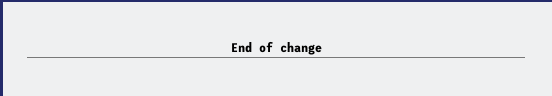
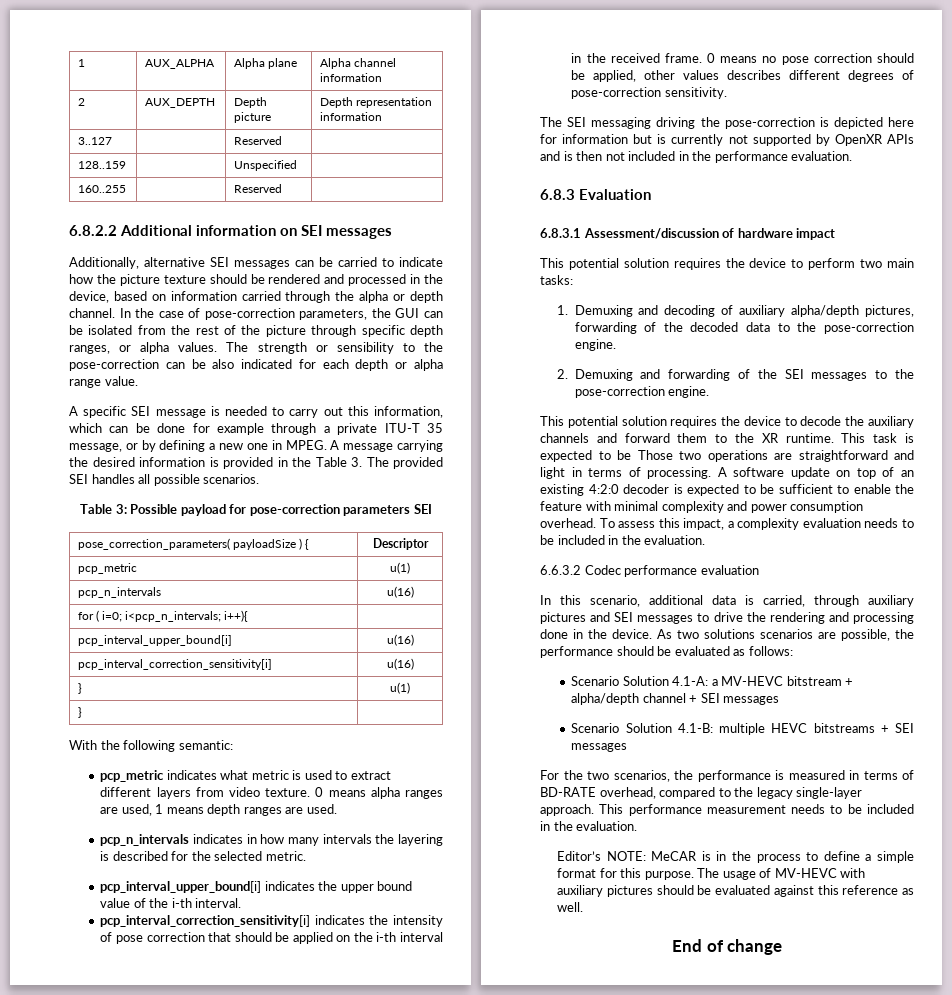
+ 1 | AUX_ALPHA | Alpha plane | Alpha channel information
+ 2 | AUX_DEPTH | Depth picture | Depth representation information
+ 3..127 | | Reserved |
+ 128..159 | | Unspecified |
+ 160..255 | | Reserved |
+ 6.8.2.2 Additional information on SEI messages
+ Additionally, alternative SEI messages can be carried to indicate how the picture texture should be rendered and processed in the device, based on information carried through the alpha or depth channel. In the case of pose-correction parameters, the GUI can be isolated from the rest of the picture through specific depth ranges, or alpha values. The strength or sensibility to the pose-correction can be also indicated for each depth or alpha range value.
+ A specific SEI message is needed to carry out this information, which can be done for example through a private ITU-T 35 message, or by defining a new one in MPEG. A message carrying the desired information is provided in the Table 3. The provided SEI handles all possible scenarios.
+ Table 3: Possible payload for pose-correction parameters SEI
+ pose_correction_parameters( payloadSize ) { | Descriptor
+ pcp_metric | u(1)
+ pcp_n_intervals | u(16)
+ for ( i=0; i<pcp_n_intervals; i++){ |
+ pcp_interval_upper_bound[i] | u(16)
+ pcp_interval_correction_sensitivity[i] | u(16)
+ } | u(1)
+ } |
+ With the following semantic:
+ pcp_metric indicates what metric is used to extract different layers from video texture. 0 means alpha ranges are used, 1 means depth ranges are used.
+ pcp_n_intervals indicates in how many intervals the layering is described for the selected metric.
+ pcp_interval_upper_bound[i] indicates the upper bound value of the i-th interval.
+ pcp_interval_correction_sensitivity[i] indicates the intensity of pose correction that should be applied on the i-th interval in the received frame. 0 means no pose correction should be applied, other values describes different degrees of pose-correction sensitivity.
+ The SEI messaging driving the pose-correction is depicted here for information but is currently not supported by OpenXR APIs and is then not included in the performance evaluation.
+ 6.8.3 Evaluation
+ 6.8.3.1 Assessment/discussion of hardware impact
+ This potential solution requires the device to perform two main tasks:
+ 1. Demuxing and decoding of auxiliary alpha/depth pictures, forwarding of the decoded data to the pose-correction engine.
+ 2. Demuxing and forwarding of the SEI messages to the pose-correction engine.
+ This potential solution requires the device to decode the auxiliary channels and forward them to the XR runtime. This task is expected to be Those two operations are straightforward and light in terms of processing. A software update on top of an existing 4:2:0 decoder is expected to be sufficient to enable the feature with minimal complexity and power consumption overhead. To assess this impact, a complexity evaluation needs to be included in the evaluation.
+ 6.6.3.2 Codec performance evaluation
+ In this scenario, additional data is carried, through auxiliary pictures and SEI messages to drive the rendering and processing done in the device. As two solutions scenarios are possible, the performance should be evaluated as follows:
+ Scenario Solution 4.1-A: a MV-HEVC bitstream + alpha/depth channel + SEI messages
+ Scenario Solution 4.1-B: multiple HEVC bitstreams + SEI messages
+ For the two scenarios, the performance is measured in terms of BD-RATE overhead, compared to the legacy single-layer approach. This performance measurement needs to be included in the evaluation.
+ Editor’s NOTE: MeCAR is in the process to define a simple format for this purpose. The usage of MV-HEVC with auxiliary pictures should be evaluated against this reference as well.

